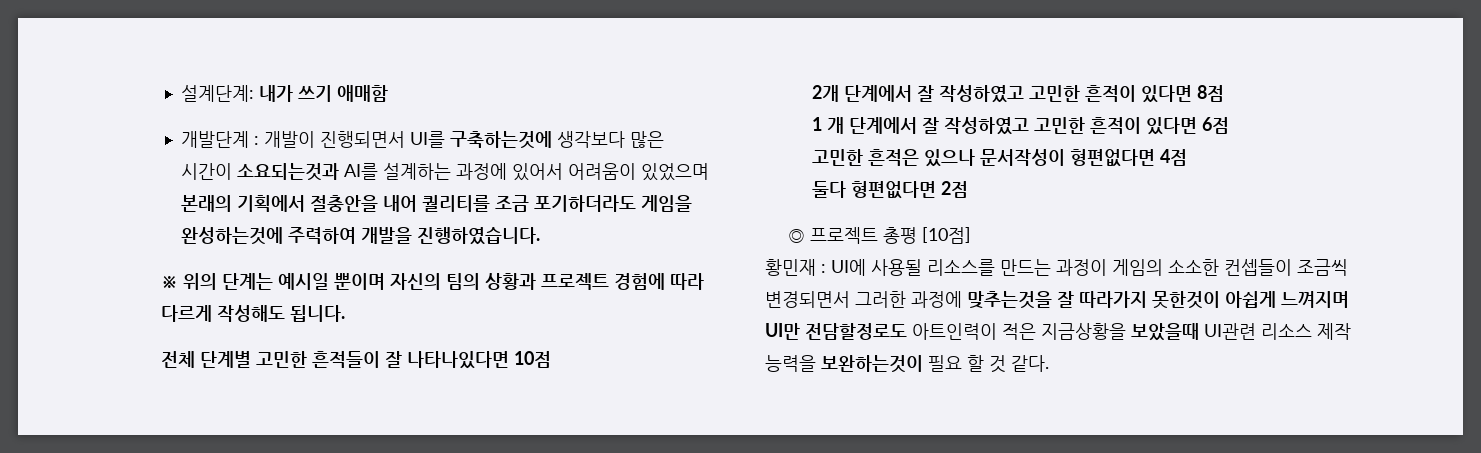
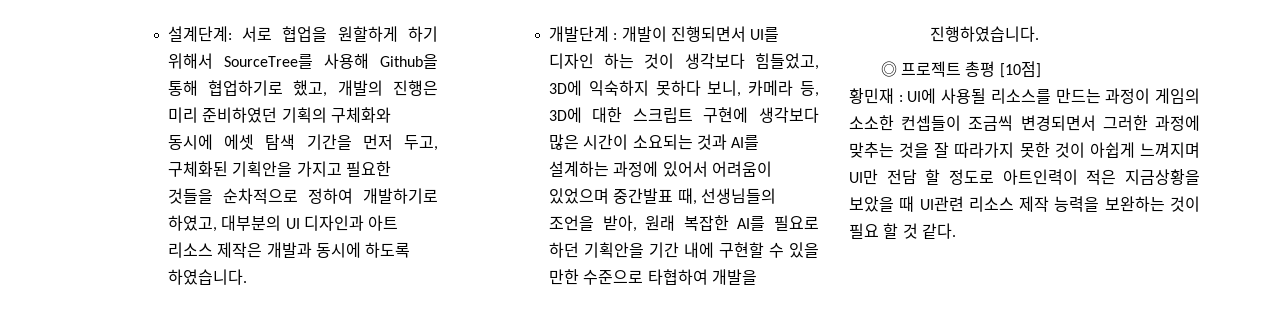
- 설계단계: 내가 쓰기 애매함
+ 설계단계: 서로 협업을 원할하게 하기 위해서 SourceTree를 사용해 Github을 통해 협업하기로 했고, 개발의 진행은 미리 준비하였던 기획의 구체화와 동시에 에셋 탐색 기간을 먼저 두고, 구체화된 기획안을 가지고 필요한 것들을 순차적으로 정하여 개발하기로 하였고, 대부분의 UI 디자인과 아트 리소스 제작은 개발과 동시에 하도록 하였습니다.
- 개발단계 : 개발이 진행되면서 UI를 구축하는것에 생각보다 많은 시간이 소요되는것과 AI를 설계하는 과정에 있어서 어려움이 있었으며 본래의 기획에서 절충안을 내어 퀄리티를 조금 포기하더라도 게임을 완성하는것에 주력하여 개발을 진행하였습니다.
- ※ 위의 단계는 예시일 뿐이며 자신의 팀의 상황과 프로젝트 경험에 따라 다르게 작성해도 됩니다.
- 전체 단계별 고민한 흔적들이 잘 나타나있다면 10점
- 2개 단계에서 잘 작성하였고 고민한 흔적이 있다면 8점
- 1 개 단계에서 잘 작성하였고 고민한 흔적이 있다면 6점
- 고민한 흔적은 있으나 문서작성이 형편없다면 4점
- 둘다 형편없다면 2점
+ 개발단계 : 개발이 진행되면서 UI를 디자인 하는 것이 생각보다 힘들었고, 3D에 익숙하지 못하다 보니, 카메라 등, 3D에 대한 스크립트 구현에 생각보다 많은 시간이 소요되는 것과 AI를 설계하는 과정에 있어서 어려움이 있었으며 중간발표 때, 선생님들의 조언을 받아, 원래 복잡한 AI를 필요로 하던 기획안을 기간 내에 구현할 수 있을 만한 수준으로 타협하여 개발을 진행하였습니다.
- 황민재 : UI에 사용될 리소스를 만드는 과정이 게임의 소소한 컨셉들이 조금씩 변경되면서 그러한 과정에 맞추는것을 잘 따라가지 못한것이 아쉽게 느껴지며 UI만 전담할정로도 아트인력이 적은 지금상황을 보았을때 UI관련 리소스 제작 능력을 보완하는것이 필요 할 것 같다.
+ 황민재 : UI에 사용될 리소스를 만드는 과정이 게임의 소소한 컨셉들이 조금씩 변경되면서 그러한 과정에 맞추는 것을 잘 따라가지 못한 것이 아쉽게 느껴지며 UI만 전담 할 정도로 아트인력이 적은 지금상황을 보았을 때 UI관련 리소스 제작 능력을 보완하는 것이 필요 할 것 같다.

